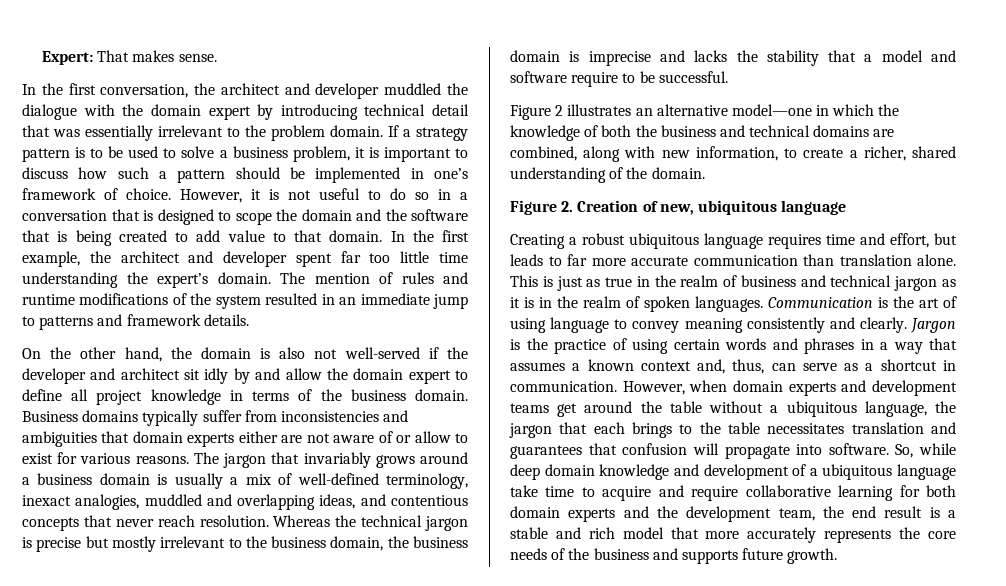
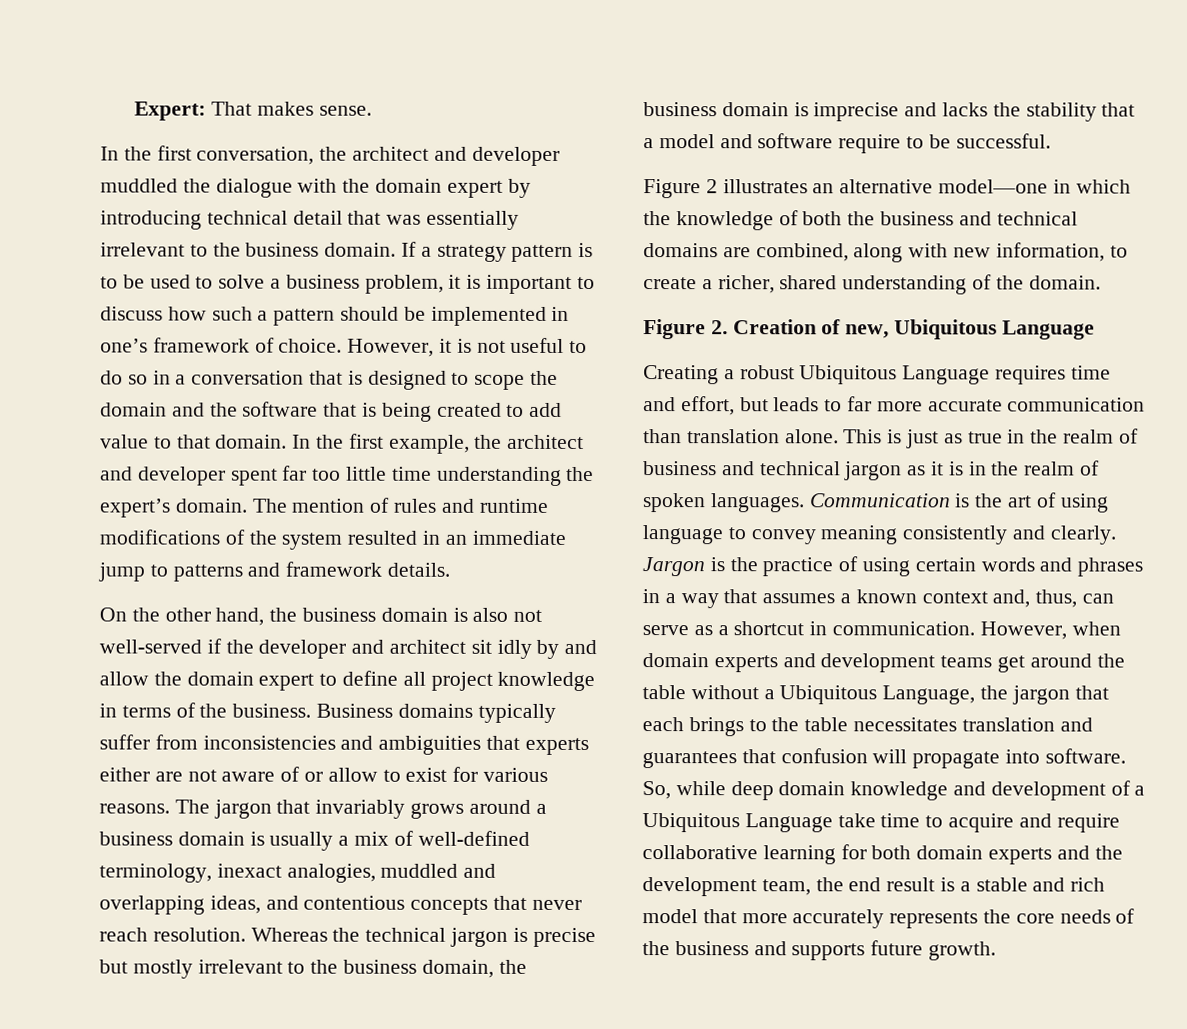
- In the first conversation, the architect and developer muddled the dialogue with the domain expert by introducing technical detail that was essentially irrelevant to the problem domain.
+ In the first conversation, the architect and developer muddled the dialogue with the domain expert by introducing technical detail that was essentially irrelevant to the business domain.
- On the other hand, the domain is also not well-served if the developer and architect sit idly by and allow the domain expert to define all project knowledge in terms of the business domain.
+ On the other hand, the business domain is also not well-served if the developer and architect sit idly by and allow the domain expert to define all project knowledge in terms of the business.
- Business domains typically suffer from inconsistencies and ambiguities that domain experts either are not aware of or allow to exist for various reasons.
+ Business domains typically suffer from inconsistencies and ambiguities that experts either are not aware of or allow to exist for various reasons.
- Figure 2. Creation of new, ubiquitous language
+ Figure 2. Creation of new, Ubiquitous Language
- Creating a robust ubiquitous language requires time and effort, but leads to far more accurate communication than translation alone.
+ Creating a robust Ubiquitous Language requires time and effort, but leads to far more accurate communication than translation alone.
- However, when domain experts and development teams get around the table without a ubiquitous language, the jargon that each brings to the table necessitates translation and guarantees that confusion will propagate into software.
+ However, when domain experts and development teams get around the table without a Ubiquitous Language, the jargon that each brings to the table necessitates translation and guarantees that confusion will propagate into software.
- So, while deep domain knowledge and development of a ubiquitous language take time to acquire and require collaborative learning for both domain experts and the development team, the end result is a stable and rich model that more accurately represents the core needs of the business and supports future growth.
+ So, while deep domain knowledge and development of a Ubiquitous Language take time to acquire and require collaborative learning for both domain experts and the development team, the end result is a stable and rich model that more accurately represents the core needs of the business and supports future growth.

